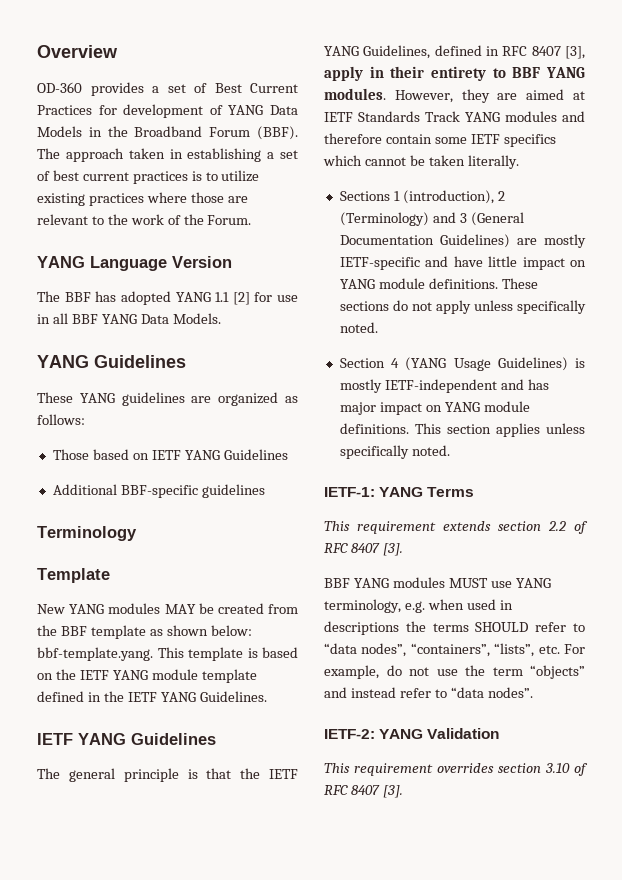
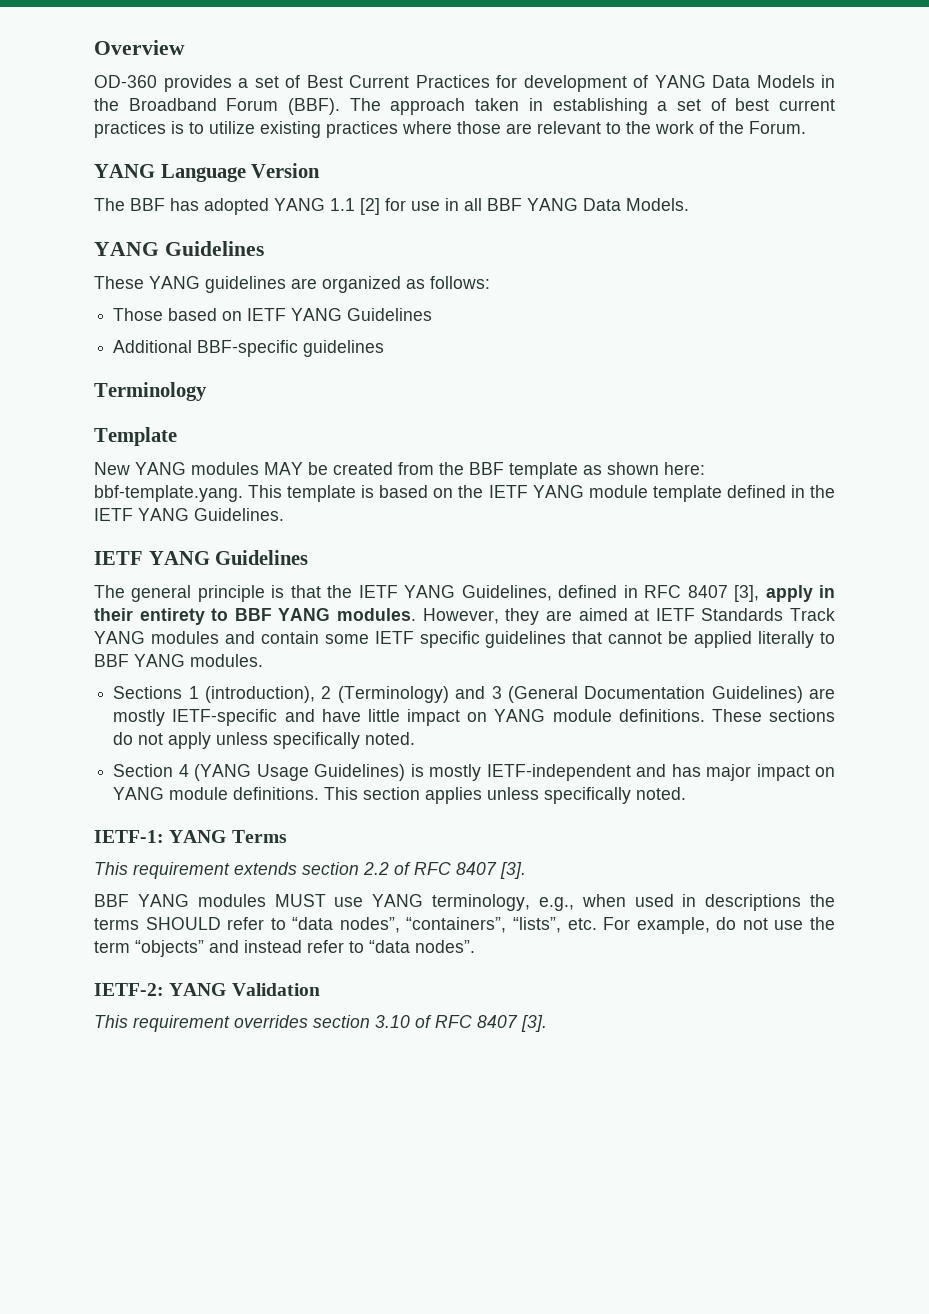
- New YANG modules MAY be created from the BBF template as shown below: bbf-template.yang. This template is based on the IETF YANG module template defined in the IETF YANG Guidelines.
+ New YANG modules MAY be created from the BBF template as shown here: bbf-template.yang. This template is based on the IETF YANG module template defined in the IETF YANG Guidelines.
- However, they are aimed at IETF Standards Track YANG modules and therefore contain some IETF specifics which cannot be taken literally.
+ However, they are aimed at IETF Standards Track YANG modules and contain some IETF specific guidelines that cannot be applied literally to BBF YANG modules.
- BBF YANG modules MUST use YANG terminology, e.g. when used in descriptions the terms SHOULD refer to “data nodes”, “containers”, “lists”, etc. For example, do not use the term “objects” and instead refer to “data nodes”.
+ BBF YANG modules MUST use YANG terminology, e.g., when used in descriptions the terms SHOULD refer to “data nodes”, “containers”, “lists”, etc. For example, do not use the term “objects” and instead refer to “data nodes”.

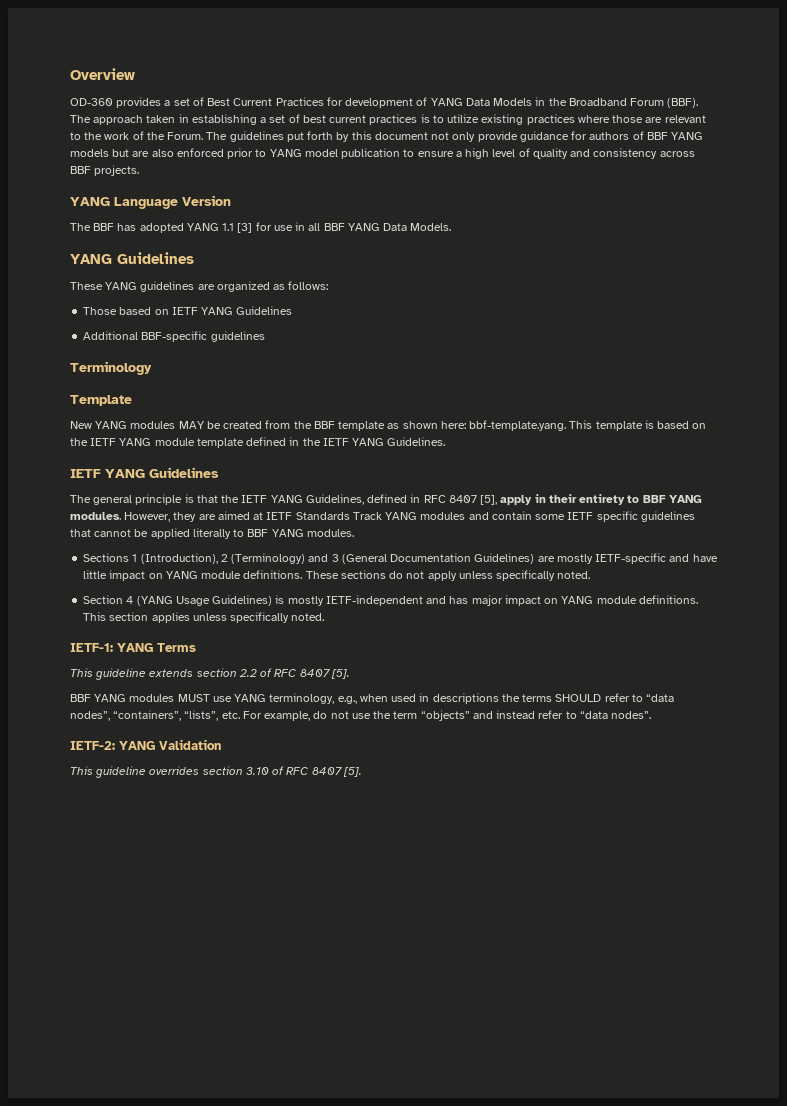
+ The guidelines put forth by this document not only provide guidance for authors of BBF YANG models but are also enforced prior to YANG model publication to ensure a high level of quality and consistency across BBF projects.
- The BBF has adopted YANG 1.1 [2] for use in all BBF YANG Data Models.
+ The BBF has adopted YANG 1.1 [3] for use in all BBF YANG Data Models.
- The general principle is that the IETF YANG Guidelines, defined in RFC 8407 [3], apply in their entirety to BBF YANG modules.
+ The general principle is that the IETF YANG Guidelines, defined in RFC 8407 [5], apply in their entirety to BBF YANG modules.
- Sections 1 (introduction), 2 (Terminology) and 3 (General Documentation Guidelines) are mostly IETF-specific and have little impact on YANG module definitions.
+ Sections 1 (Introduction), 2 (Terminology) and 3 (General Documentation Guidelines) are mostly IETF-specific and have little impact on YANG module definitions.
- This requirement extends section 2.2 of RFC 8407 [3].
+ This guideline extends section 2.2 of RFC 8407 [5].
- This requirement overrides section 3.10 of RFC 8407 [3].
+ This guideline overrides section 3.10 of RFC 8407 [5].

